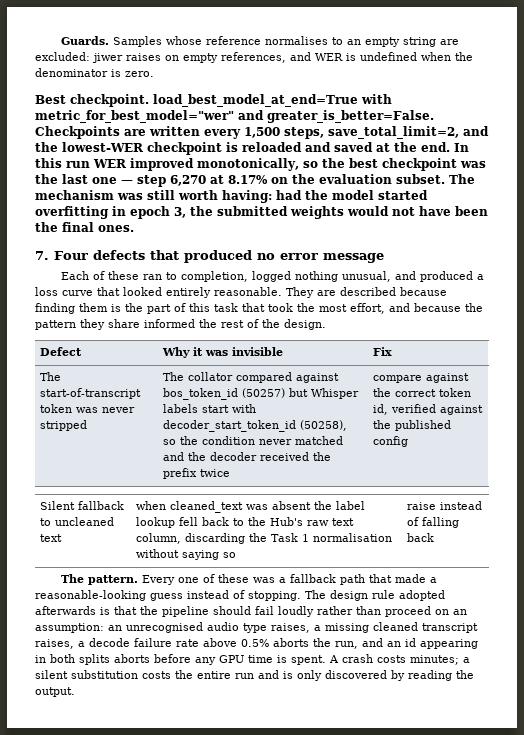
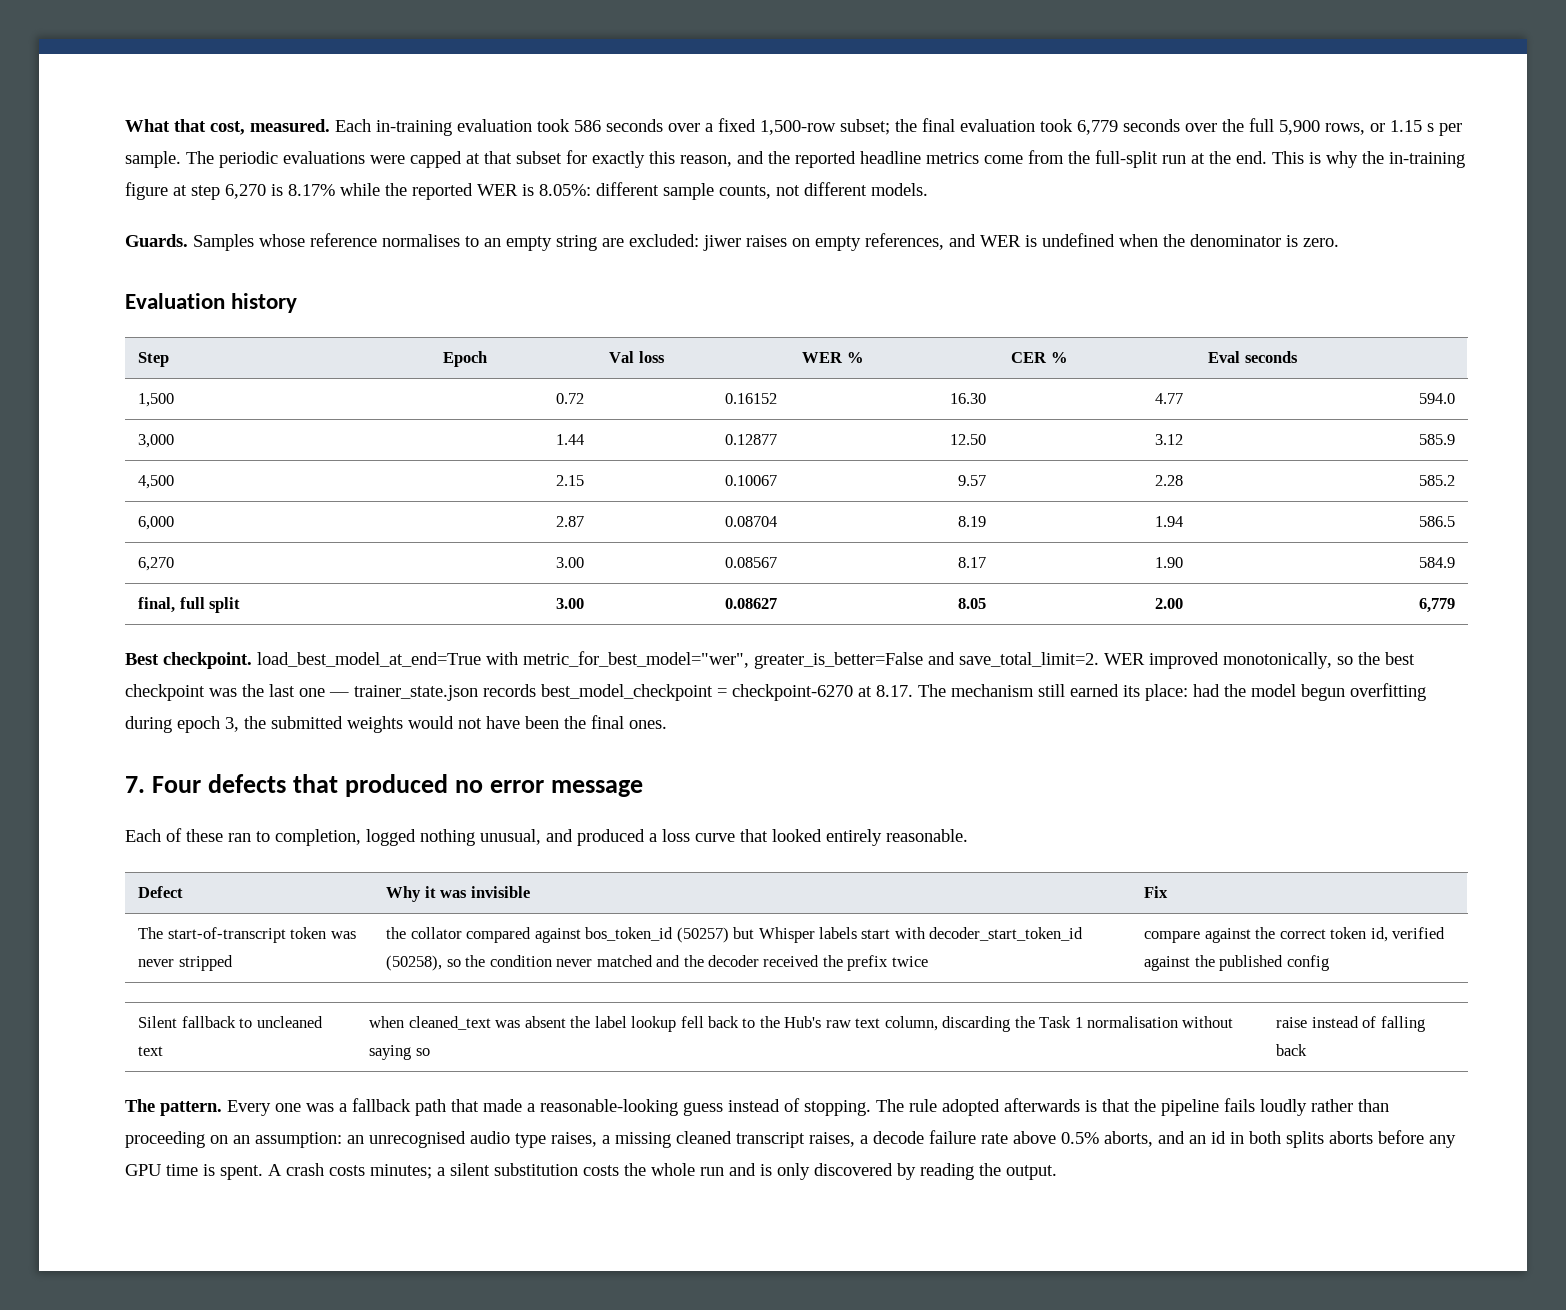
+ What that cost, measured. Each in-training evaluation took 586 seconds over a fixed 1,500-row subset; the final evaluation took 6,779 seconds over the full 5,900 rows, or 1.15 s per sample. The periodic evaluations were capped at that subset for exactly this reason, and the reported headline metrics come from the full-split run at the end. This is why the in-training figure at step 6,270 is 8.17% while the reported WER is 8.05%: different sample counts, not different models.
- Best checkpoint. load_best_model_at_end=True with metric_for_best_model="wer" and greater_is_better=False. Checkpoints are written every 1,500 steps, save_total_limit=2, and the lowest-WER checkpoint is reloaded and saved at the end. In this run WER improved monotonically, so the best checkpoint was the last one — step 6,270 at 8.17% on the evaluation subset. The mechanism was still worth having: had the model started overfitting in epoch 3, the submitted weights would not have been the final ones.
+ Evaluation history
+ Step | Epoch | Val loss | WER % | CER % | Eval seconds
+ 1,500 | 0.72 | 0.16152 | 16.30 | 4.77 | 594.0
+ 3,000 | 1.44 | 0.12877 | 12.50 | 3.12 | 585.9
+ 4,500 | 2.15 | 0.10067 | 9.57 | 2.28 | 585.2
+ 6,000 | 2.87 | 0.08704 | 8.19 | 1.94 | 586.5
+ 6,270 | 3.00 | 0.08567 | 8.17 | 1.90 | 584.9
+ final, full split | 3.00 | 0.08627 | 8.05 | 2.00 | 6,779
+ Best checkpoint. load_best_model_at_end=True with metric_for_best_model="wer", greater_is_better=False and save_total_limit=2. WER improved monotonically, so the best checkpoint was the last one — trainer_state.json records best_model_checkpoint = checkpoint-6270 at 8.17. The mechanism still earned its place: had the model begun overfitting during epoch 3, the submitted weights would not have been the final ones.
- They are described because finding them is the part of this task that took the most effort, and because the pattern they share informed the rest of the design.
- The collator compared against bos_token_id (50257) but Whisper labels start with decoder_start_token_id (50258), so the condition never matched and the decoder received the prefix twice
+ the collator compared against bos_token_id (50257) but Whisper labels start with decoder_start_token_id (50258), so the condition never matched and the decoder received the prefix twice
- Every one of these was a fallback path that made a reasonable-looking guess instead of stopping.
+ Every one was a fallback path that made a reasonable-looking guess instead of stopping.
- The design rule adopted afterwards is that the pipeline should fail loudly rather than proceed on an assumption: an unrecognised audio type raises, a missing cleaned transcript raises, a decode failure rate above 0.5% aborts the run, and an id appearing in both splits aborts before any GPU time is spent.
+ The rule adopted afterwards is that the pipeline fails loudly rather than proceeding on an assumption: an unrecognised audio type raises, a missing cleaned transcript raises, a decode failure rate above 0.5% aborts, and an id in both splits aborts before any GPU time is spent.
- A crash costs minutes; a silent substitution costs the entire run and is only discovered by reading the output.
+ A crash costs minutes; a silent substitution costs the whole run and is only discovered by reading the output.

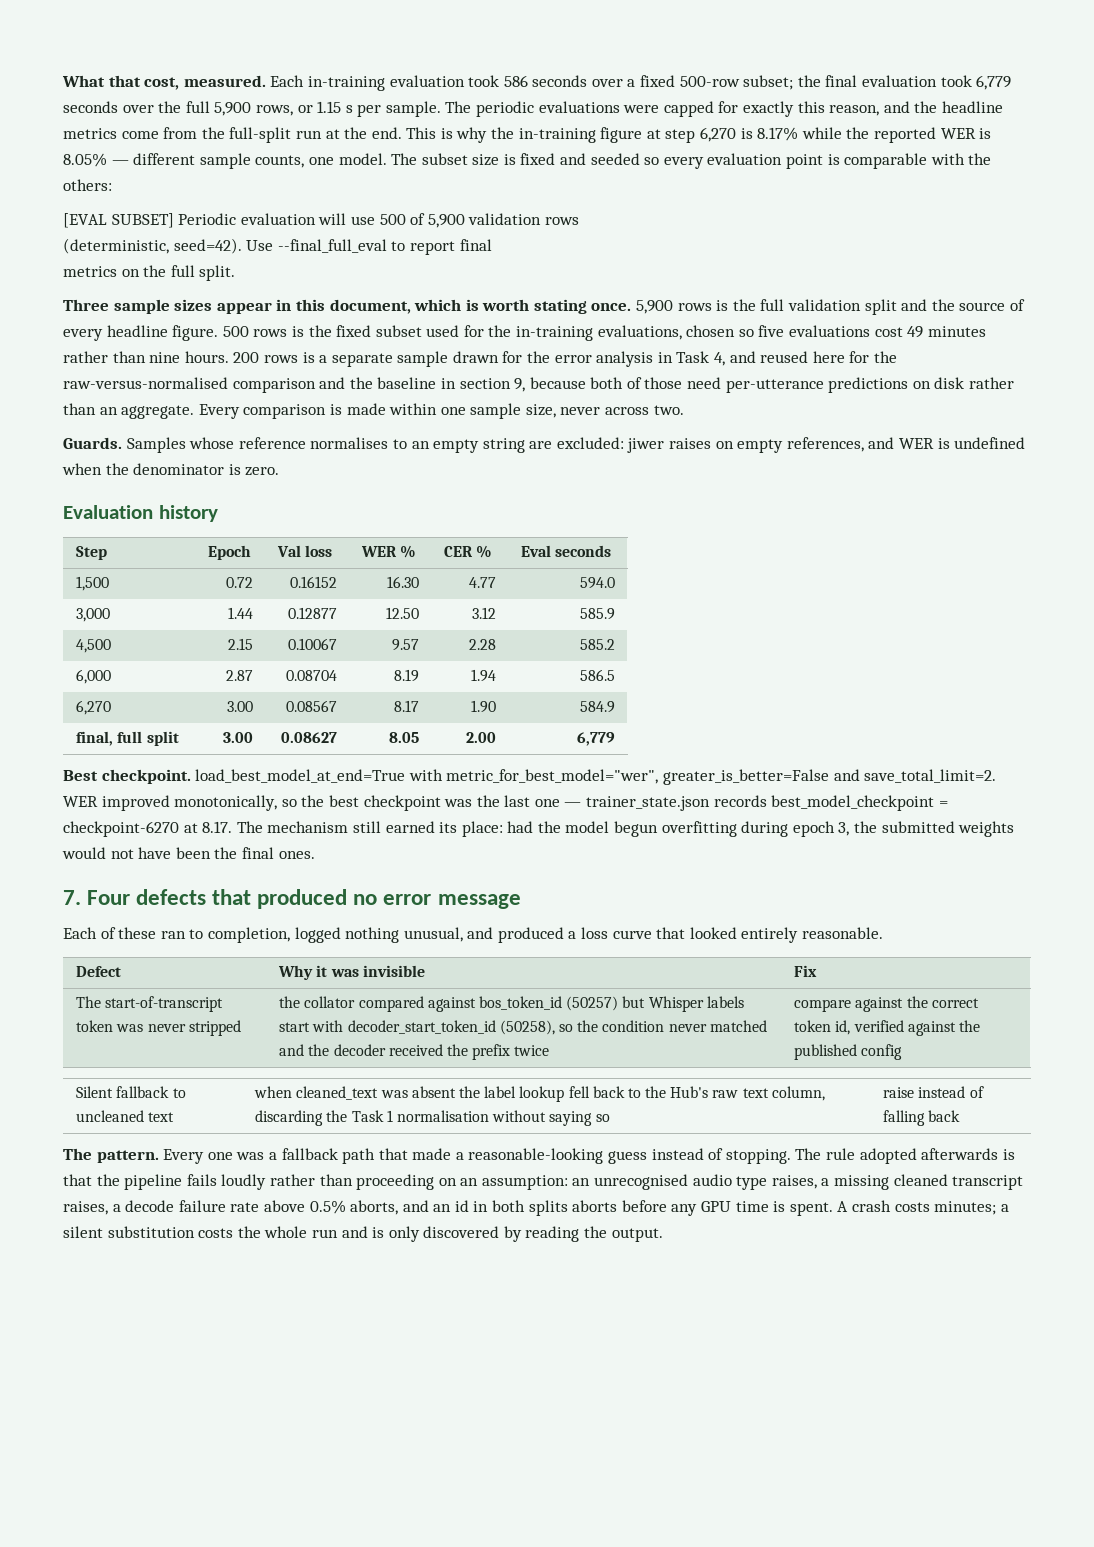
- Each in-training evaluation took 586 seconds over a fixed 1,500-row subset; the final evaluation took 6,779 seconds over the full 5,900 rows, or 1.15 s per sample.
+ Each in-training evaluation took 586 seconds over a fixed 500-row subset; the final evaluation took 6,779 seconds over the full 5,900 rows, or 1.15 s per sample.
- The periodic evaluations were capped at that subset for exactly this reason, and the reported headline metrics come from the full-split run at the end.
+ The periodic evaluations were capped for exactly this reason, and the headline metrics come from the full-split run at the end.
- This is why the in-training figure at step 6,270 is 8.17% while the reported WER is 8.05%: different sample counts, not different models.
+ This is why the in-training figure at step 6,270 is 8.17% while the reported WER is 8.05% — different sample counts, one model. The subset size is fixed and seeded so every evaluation point is comparable with the others:
+ [EVAL SUBSET] Periodic evaluation will use 500 of 5,900 validation rows
+ (deterministic, seed=42). Use --final_full_eval to report final
+ metrics on the full split.
+ Three sample sizes appear in this document, which is worth stating once. 5,900 rows is the full validation split and the source of every headline figure. 500 rows is the fixed subset used for the in-training evaluations, chosen so five evaluations cost 49 minutes rather than nine hours. 200 rows is a separate sample drawn for the error analysis in Task 4, and reused here for the raw-versus-normalised comparison and the baseline in section 9, because both of those need per-utterance predictions on disk rather than an aggregate. Every comparison is made within one sample size, never across two.

